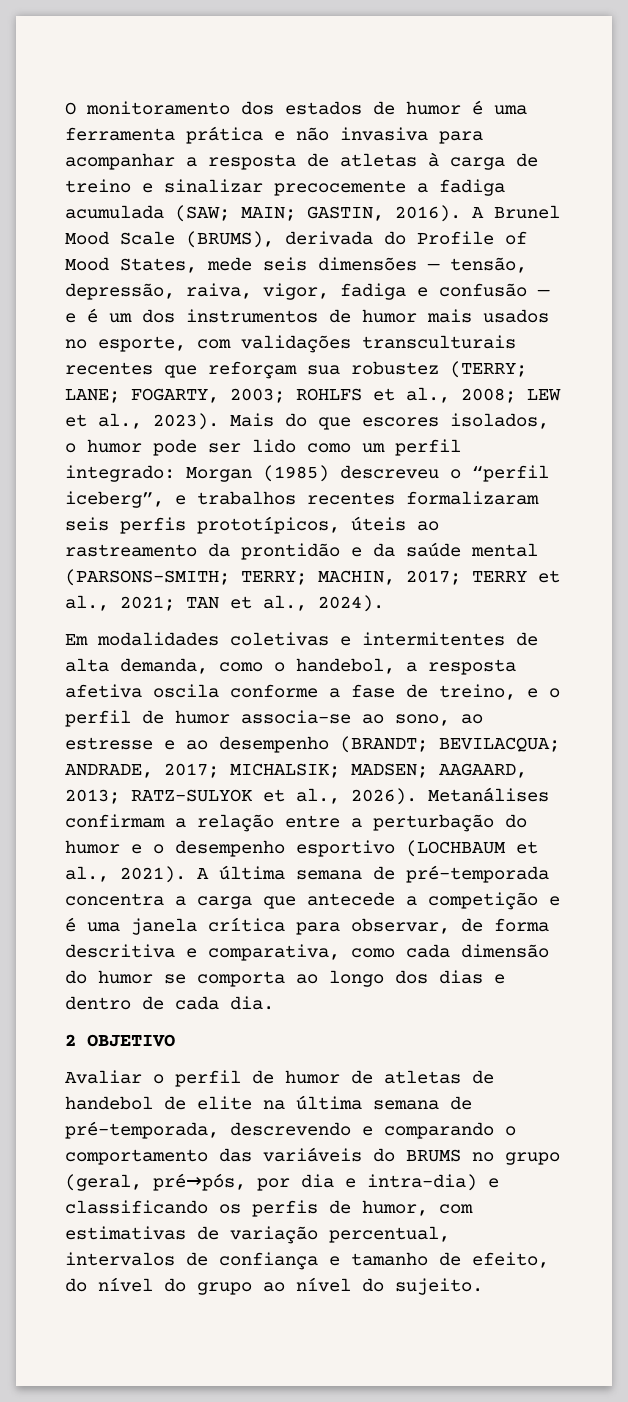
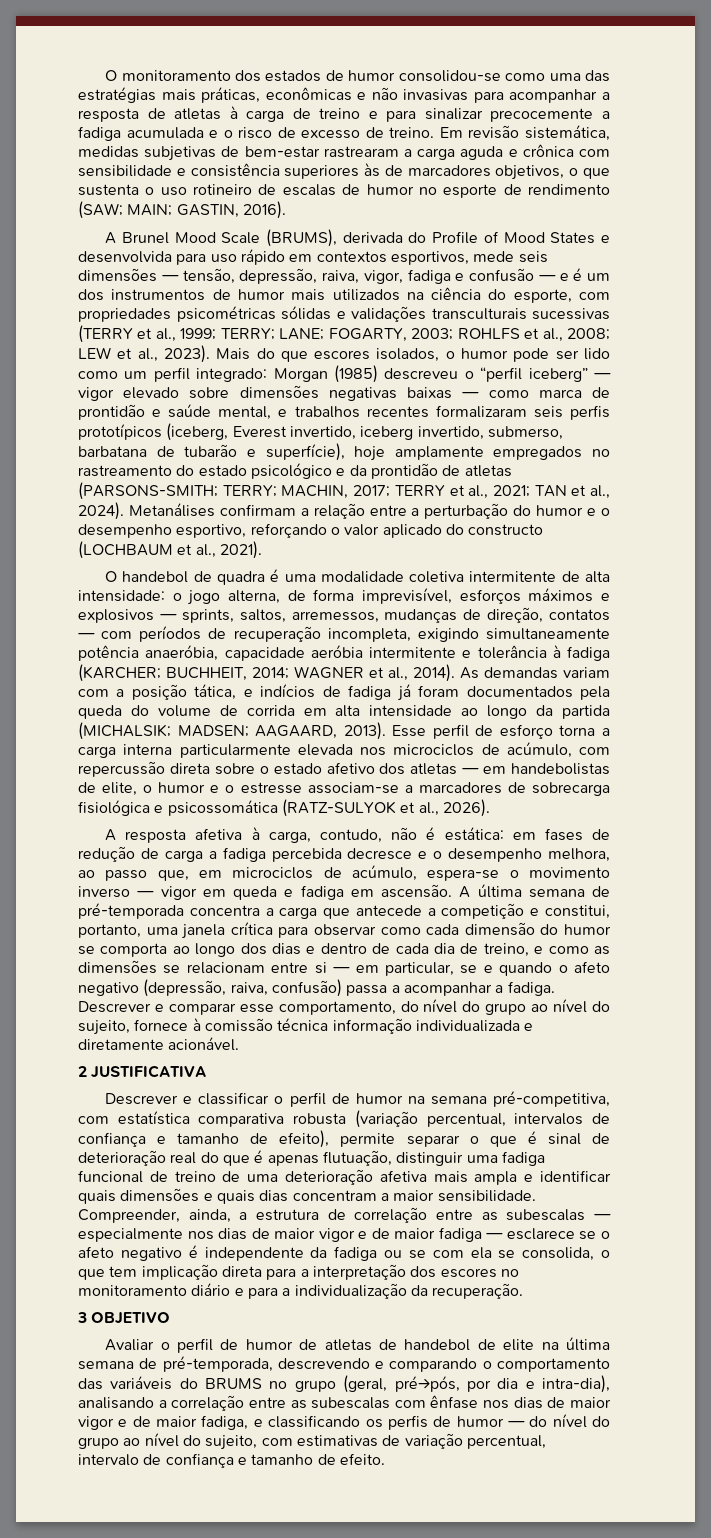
- O monitoramento dos estados de humor é uma ferramenta prática e não invasiva para acompanhar a resposta de atletas à carga de treino e sinalizar precocemente a fadiga acumulada (SAW;
+ O monitoramento dos estados de humor consolidou-se como uma das estratégias mais práticas, econômicas e não invasivas para acompanhar a resposta de atletas à carga de treino e para sinalizar precocemente a fadiga acumulada e o risco de excesso de treino. Em revisão sistemática, medidas subjetivas de bem-estar rastrearam a carga aguda e crônica com sensibilidade e consistência superiores às de marcadores objetivos, o que sustenta o uso rotineiro de escalas de humor no esporte de rendimento (SAW;
- GASTIN, 2016). A Brunel Mood Scale (BRUMS), derivada do Profile of Mood States, mede seis dimensões — tensão, depressão, raiva, vigor, fadiga e confusão — e é um dos instrumentos de humor mais usados no esporte, com validações transculturais recentes que reforçam sua robustez (TERRY;
+ GASTIN, 2016).
+ A Brunel Mood Scale (BRUMS), derivada do Profile of Mood States e desenvolvida para uso rápido em contextos esportivos, mede seis dimensões — tensão, depressão, raiva, vigor, fadiga e confusão — e é um dos instrumentos de humor mais utilizados na ciência do esporte, com propriedades psicométricas sólidas e validações transculturais sucessivas (TERRY et al., 1999; TERRY;
- Mais do que escores isolados, o humor pode ser lido como um perfil integrado: Morgan (1985) descreveu o “perfil iceberg”, e trabalhos recentes formalizaram seis perfis prototípicos, úteis ao rastreamento da prontidão e da saúde mental (PARSONS-SMITH; TERRY; MACHIN, 2017; TERRY et al., 2021; TAN et al., 2024).
- Em modalidades coletivas e intermitentes de alta demanda, como o handebol, a resposta afetiva oscila conforme a fase de treino, e o perfil de humor associa-se ao sono, ao estresse e ao desempenho (BRANDT; BEVILACQUA; ANDRADE, 2017; MICHALSIK; MADSEN; AAGAARD, 2013; RATZ-SULYOK et al., 2026).
+ Mais do que escores isolados, o humor pode ser lido como um perfil integrado: Morgan (1985) descreveu o “perfil iceberg” — vigor elevado sobre dimensões negativas baixas — como marca de prontidão e saúde mental, e trabalhos recentes formalizaram seis perfis prototípicos (iceberg, Everest invertido, iceberg invertido, submerso, barbatana de tubarão e superfície), hoje amplamente empregados no rastreamento do estado psicológico e da prontidão de atletas (PARSONS-SMITH; TERRY; MACHIN, 2017; TERRY et al., 2021; TAN et al., 2024).
- Metanálises confirmam a relação entre a perturbação do humor e o desempenho esportivo (LOCHBAUM et al., 2021).
+ Metanálises confirmam a relação entre a perturbação do humor e o desempenho esportivo, reforçando o valor aplicado do constructo (LOCHBAUM et al., 2021).
+ O handebol de quadra é uma modalidade coletiva intermitente de alta intensidade: o jogo alterna, de forma imprevisível, esforços máximos e explosivos — sprints, saltos, arremessos, mudanças de direção, contatos — com períodos de recuperação incompleta, exigindo simultaneamente potência anaeróbia, capacidade aeróbia intermitente e tolerância à fadiga (KARCHER; BUCHHEIT, 2014; WAGNER et al., 2014). As demandas variam com a posição tática, e indícios de fadiga já foram documentados pela queda do volume de corrida em alta intensidade ao longo da partida (MICHALSIK; MADSEN; AAGAARD, 2013). Esse perfil de esforço torna a carga interna particularmente elevada nos microciclos de acúmulo, com repercussão direta sobre o estado afetivo dos atletas — em handebolistas de elite, o humor e o estresse associam-se a marcadores de sobrecarga fisiológica e psicossomática (RATZ-SULYOK et al., 2026).
+ A resposta afetiva à carga, contudo, não é estática: em fases de redução de carga a fadiga percebida decresce e o desempenho melhora, ao passo que, em microciclos de acúmulo, espera-se o movimento inverso — vigor em queda e fadiga em ascensão.
- A última semana de pré-temporada concentra a carga que antecede a competição e é uma janela crítica para observar, de forma descritiva e comparativa, como cada dimensão do humor se comporta ao longo dos dias e dentro de cada dia.
- 2 OBJETIVO
+ A última semana de pré-temporada concentra a carga que antecede a competição e constitui, portanto, uma janela crítica para observar como cada dimensão do humor se comporta ao longo dos dias e dentro de cada dia de treino, e como as dimensões se relacionam entre si — em particular, se e quando o afeto negativo (depressão, raiva, confusão) passa a acompanhar a fadiga. Descrever e comparar esse comportamento, do nível do grupo ao nível do sujeito, fornece à comissão técnica informação individualizada e diretamente acionável.
+ 2 JUSTIFICATIVA
+ Descrever e classificar o perfil de humor na semana pré-competitiva, com estatística comparativa robusta (variação percentual, intervalos de confiança e tamanho de efeito), permite separar o que é sinal de deterioração real do que é apenas flutuação, distinguir uma fadiga funcional de treino de uma deterioração afetiva mais ampla e identificar quais dimensões e quais dias concentram a maior sensibilidade. Compreender, ainda, a estrutura de correlação entre as subescalas — especialmente nos dias de maior vigor e de maior fadiga — esclarece se o afeto negativo é independente da fadiga ou se com ela se consolida, o que tem implicação direta para a interpretação dos escores no monitoramento diário e para a individualização da recuperação.
+ 3 OBJETIVO
- Avaliar o perfil de humor de atletas de handebol de elite na última semana de pré-temporada, descrevendo e comparando o comportamento das variáveis do BRUMS no grupo (geral, pré→pós, por dia e intra-dia) e classificando os perfis de humor, com estimativas de variação percentual, intervalos de confiança e tamanho de efeito, do nível do grupo ao nível do sujeito.
+ Avaliar o perfil de humor de atletas de handebol de elite na última semana de pré-temporada, descrevendo e comparando o comportamento das variáveis do BRUMS no grupo (geral, pré→pós, por dia e intra-dia), analisando a correlação entre as subescalas com ênfase nos dias de maior vigor e de maior fadiga, e classificando os perfis de humor — do nível do grupo ao nível do sujeito, com estimativas de variação percentual, intervalo de confiança e tamanho de efeito.

